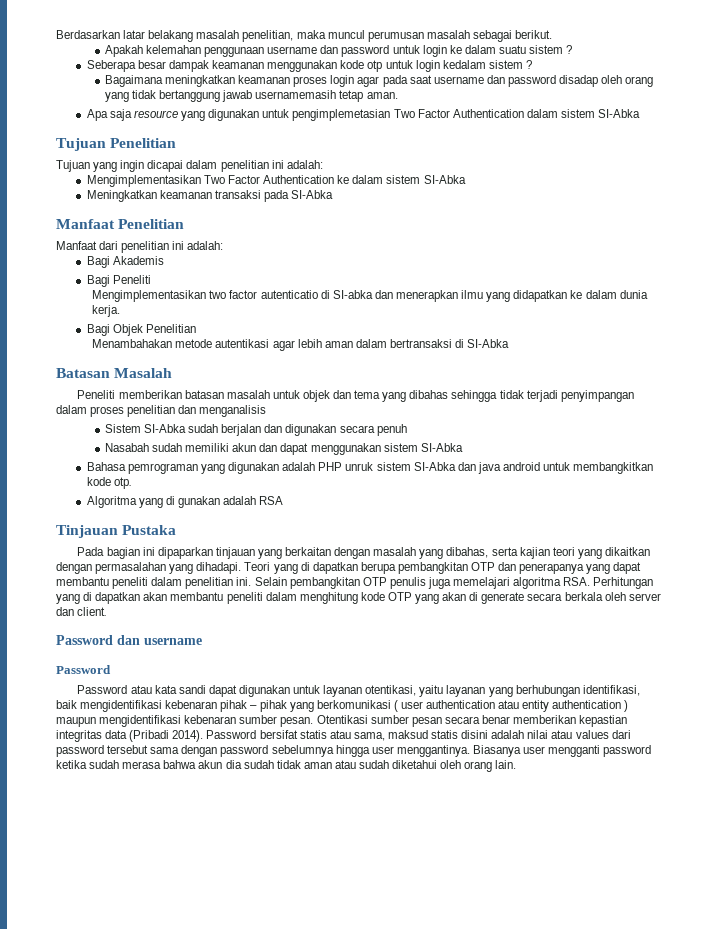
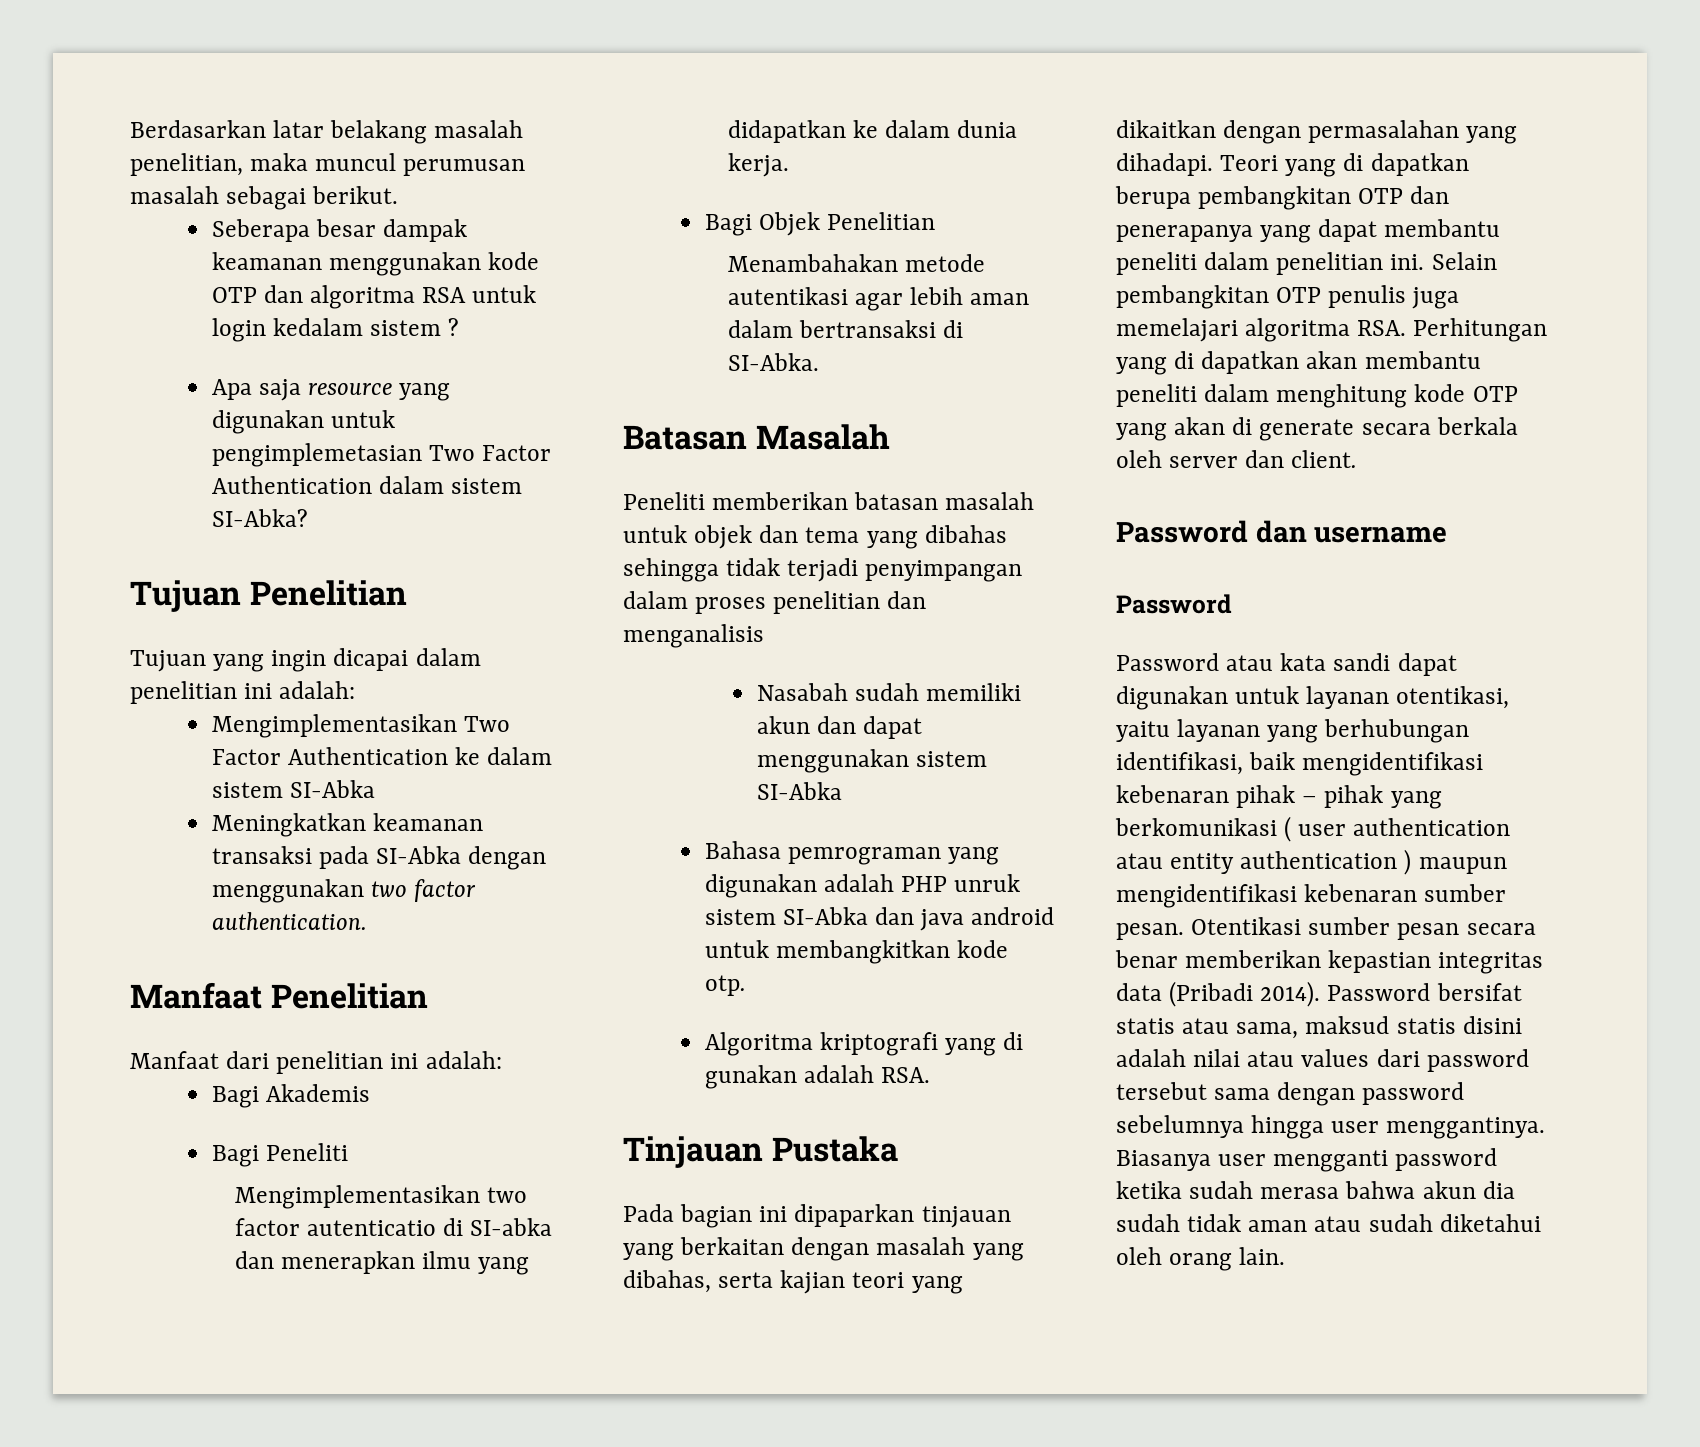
- Apakah kelemahan penggunaan username dan password untuk login ke dalam suatu sistem ?
- Seberapa besar dampak keamanan menggunakan kode otp untuk login kedalam sistem ?
+ Seberapa besar dampak keamanan menggunakan kode OTP dan algoritma RSA untuk login kedalam sistem ?
- Bagaimana meningkatkan keamanan proses login agar pada saat username dan password disadap oleh orang yang tidak bertanggung jawab usernamemasih tetap aman.
- Apa saja resource yang digunakan untuk pengimplemetasian Two Factor Authentication dalam sistem SI-Abka
+ Apa saja resource yang digunakan untuk pengimplemetasian Two Factor Authentication dalam sistem SI-Abka?
- Meningkatkan keamanan transaksi pada SI-Abka
+ Meningkatkan keamanan transaksi pada SI-Abka dengan menggunakan two factor authentication.
- Menambahakan metode autentikasi agar lebih aman dalam bertransaksi di SI-Abka
+ Menambahakan metode autentikasi agar lebih aman dalam bertransaksi di SI-Abka.
- Sistem SI-Abka sudah berjalan dan digunakan secara penuh
- Algoritma yang di gunakan adalah RSA
+ Algoritma kriptografi yang di gunakan adalah RSA.

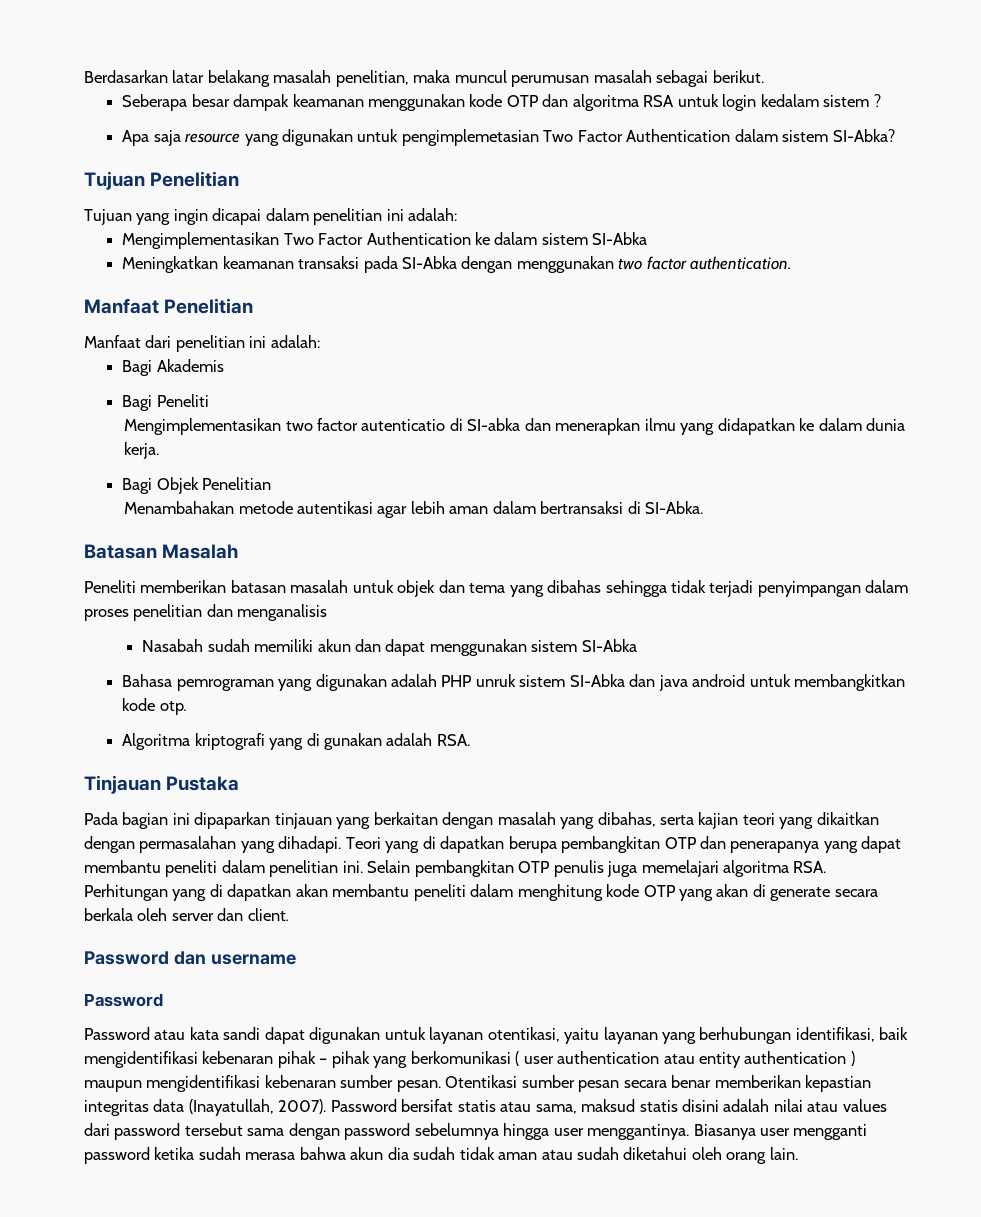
- Otentikasi sumber pesan secara benar memberikan kepastian integritas data (Pribadi 2014).
+ Otentikasi sumber pesan secara benar memberikan kepastian integritas data (Inayatullah, 2007).

